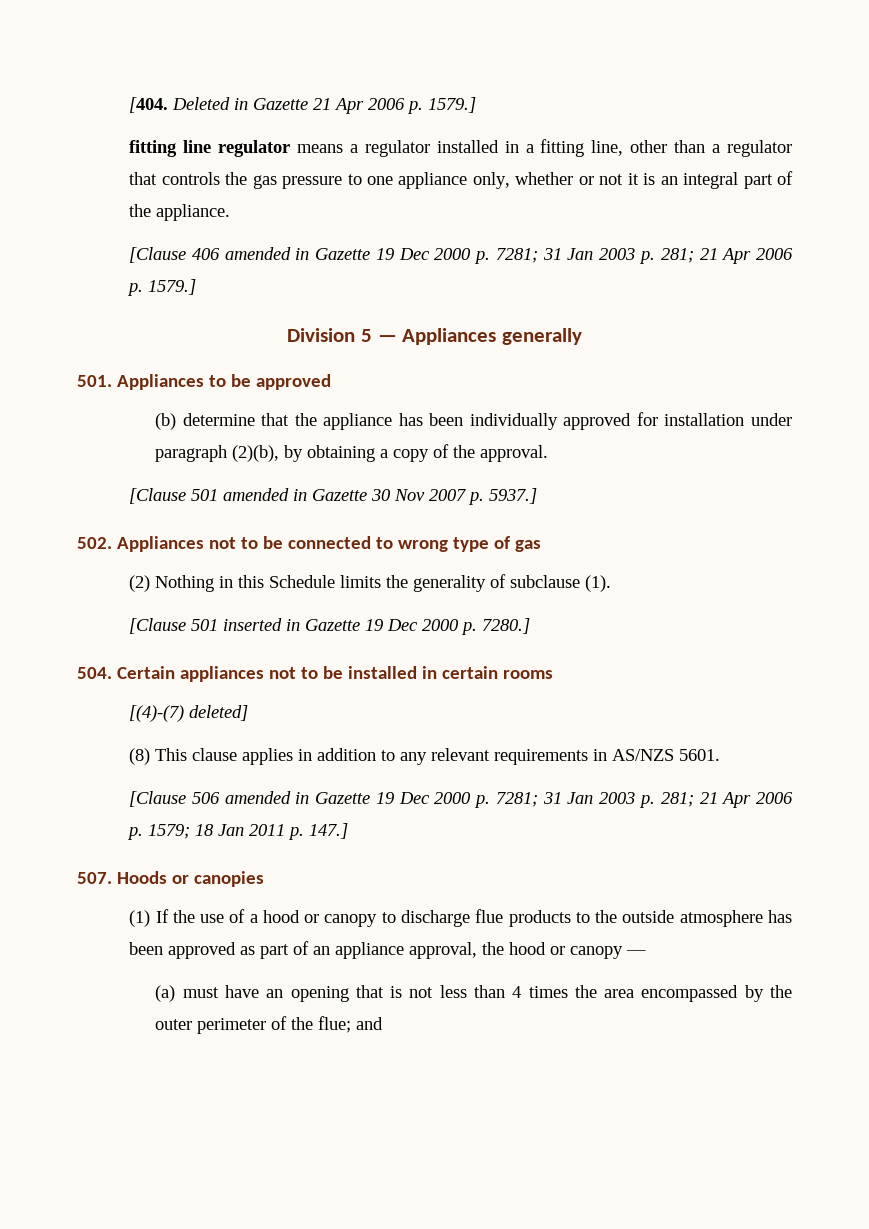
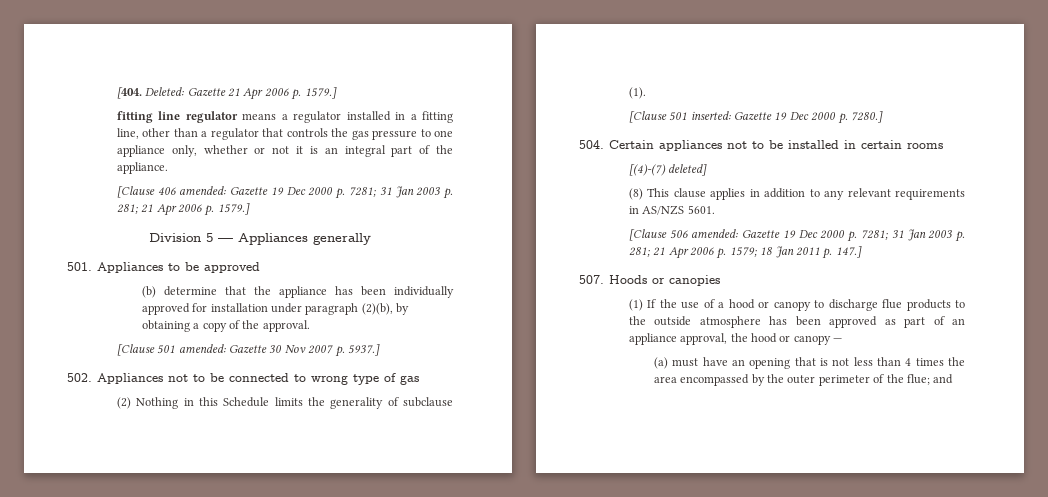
- [404. Deleted in Gazette 21 Apr 2006 p. 1579.]
+ [404. Deleted: Gazette 21 Apr 2006 p. 1579.]
- [Clause 406 amended in Gazette 19 Dec 2000 p. 7281; 31 Jan 2003 p. 281; 21 Apr 2006 p. 1579.]
+ [Clause 406 amended: Gazette 19 Dec 2000 p. 7281; 31 Jan 2003 p. 281; 21 Apr 2006 p. 1579.]
- [Clause 501 amended in Gazette 30 Nov 2007 p. 5937.]
+ [Clause 501 amended: Gazette 30 Nov 2007 p. 5937.]
- [Clause 501 inserted in Gazette 19 Dec 2000 p. 7280.]
+ [Clause 501 inserted: Gazette 19 Dec 2000 p. 7280.]
- [Clause 506 amended in Gazette 19 Dec 2000 p. 7281; 31 Jan 2003 p. 281; 21 Apr 2006 p. 1579; 18 Jan 2011 p. 147.]
+ [Clause 506 amended: Gazette 19 Dec 2000 p. 7281; 31 Jan 2003 p. 281; 21 Apr 2006 p. 1579; 18 Jan 2011 p. 147.]

